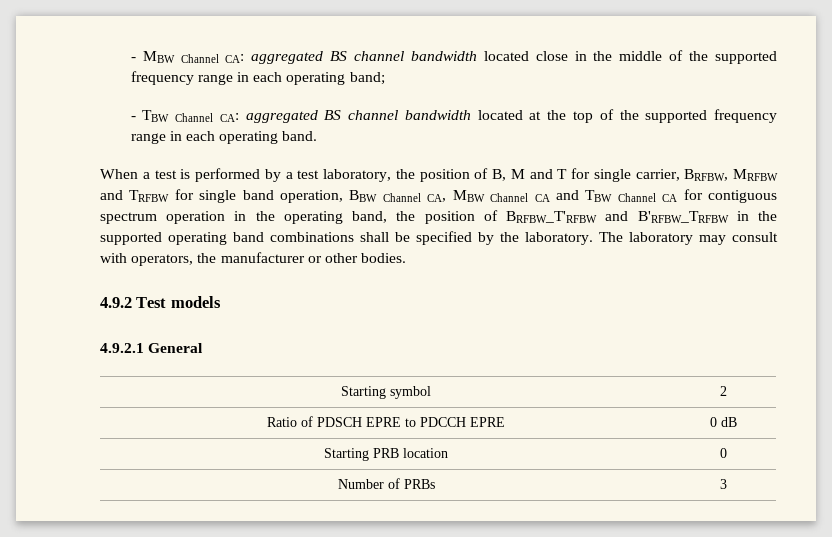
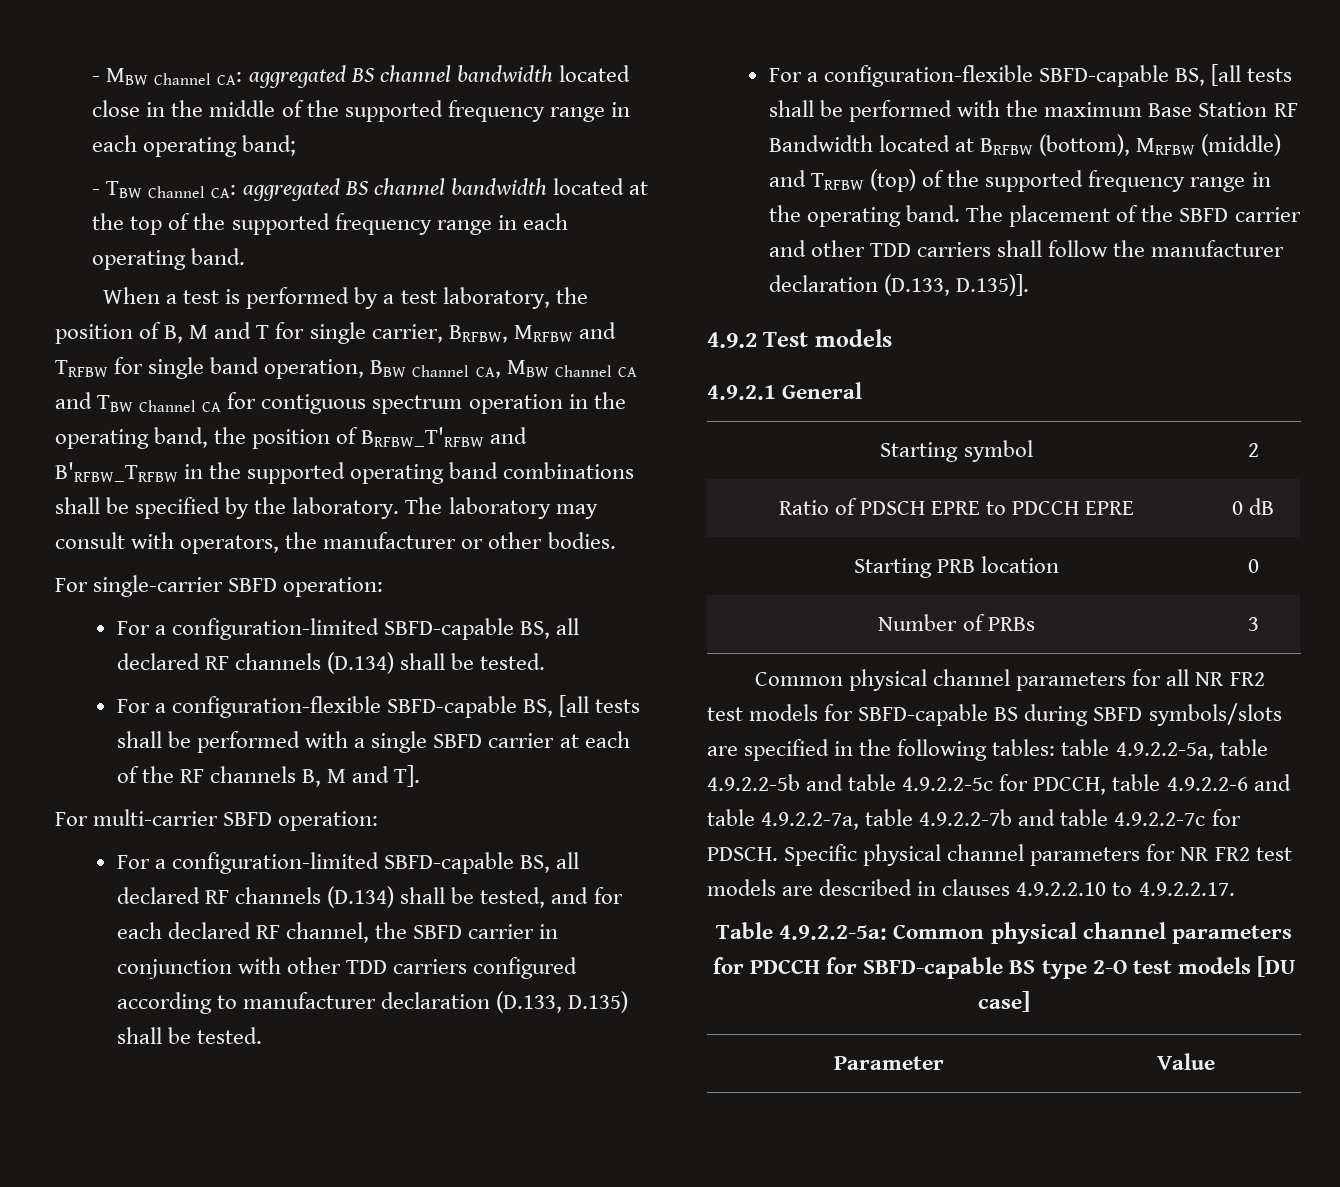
+ For single-carrier SBFD operation:
+ For a configuration-limited SBFD-capable BS, all declared RF channels (D.134) shall be tested.
+ For a configuration-flexible SBFD-capable BS, [all tests shall be performed with a single SBFD carrier at each of the RF channels B, M and T].
+ For multi-carrier SBFD operation:
+ For a configuration-limited SBFD-capable BS, all declared RF channels (D.134) shall be tested, and for each declared RF channel, the SBFD carrier in conjunction with other TDD carriers configured according to manufacturer declaration (D.133, D.135) shall be tested.
+ For a configuration-flexible SBFD-capable BS, [all tests shall be performed with the maximum Base Station RF Bandwidth located at BRFBW (bottom), MRFBW (middle) and TRFBW (top) of the supported frequency range in the operating band. The placement of the SBFD carrier and other TDD carriers shall follow the manufacturer declaration (D.133, D.135)].
+ Common physical channel parameters for all NR FR2 test models for SBFD-capable BS during SBFD symbols/slots are specified in the following tables: table 4.9.2.2-5a, table 4.9.2.2-5b and table 4.9.2.2-5c for PDCCH, table 4.9.2.2-6 and table 4.9.2.2-7a, table 4.9.2.2-7b and table 4.9.2.2-7c for PDSCH. Specific physical channel parameters for NR FR2 test models are described in clauses 4.9.2.2.10 to 4.9.2.2.17.
+ Table 4.9.2.2-5a: Common physical channel parameters for PDCCH for SBFD-capable BS type 2-O test models [DU case]
+ Parameter | Value

